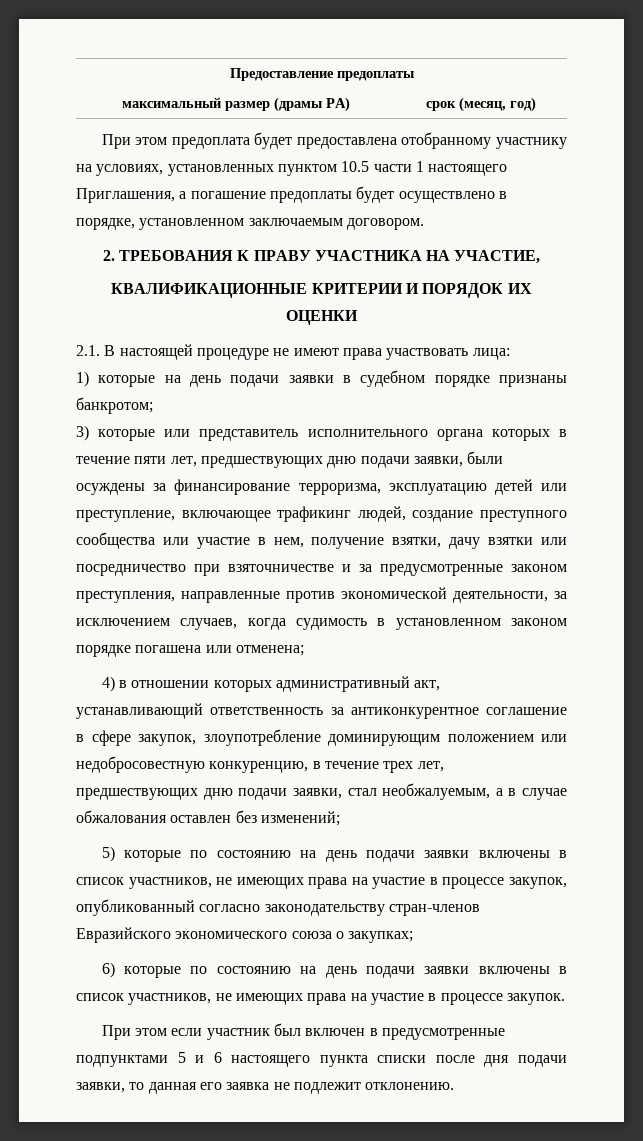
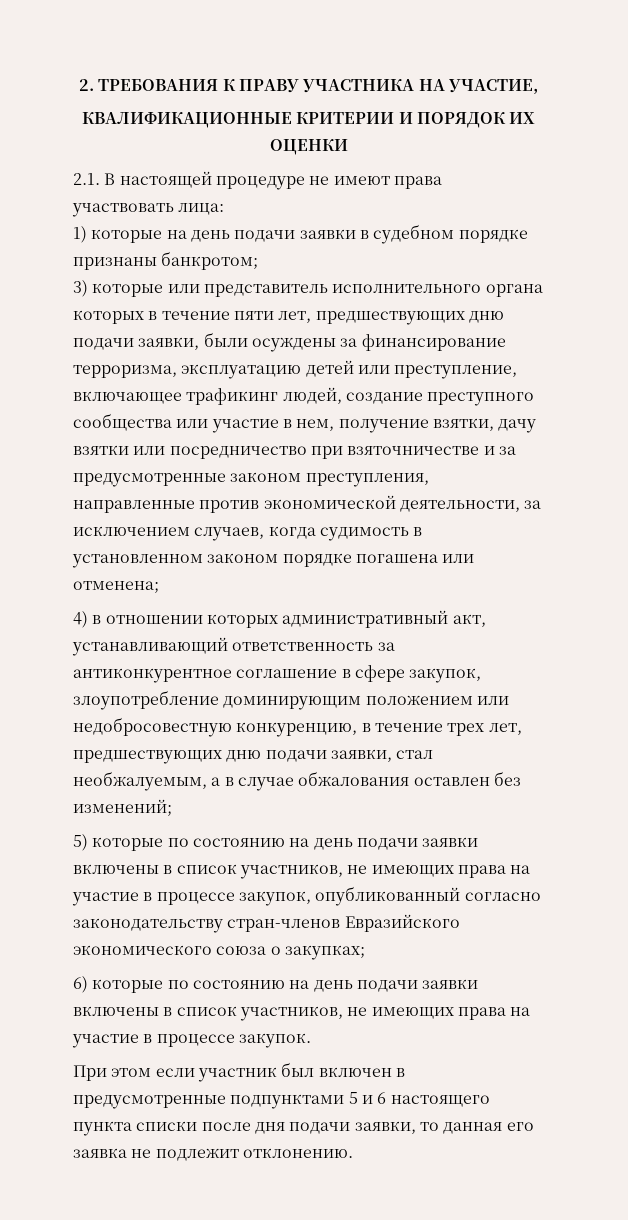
- Предоставление предоплаты
- максимальный размер (драмы РА) | срок (месяц, год)
- При этом предоплата будет предоставлена отобранному участнику на условиях, установленных пунктом 10.5 части 1 настоящего Приглашения, а погашение предоплаты будет осуществлено в порядке, установленном заключаемым договором.

